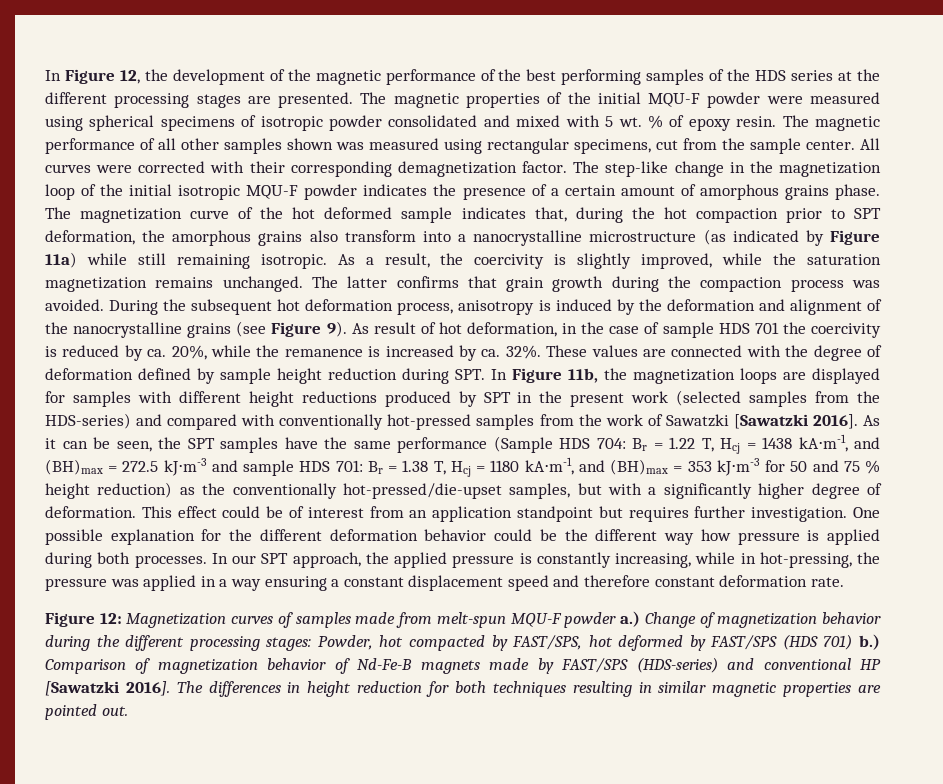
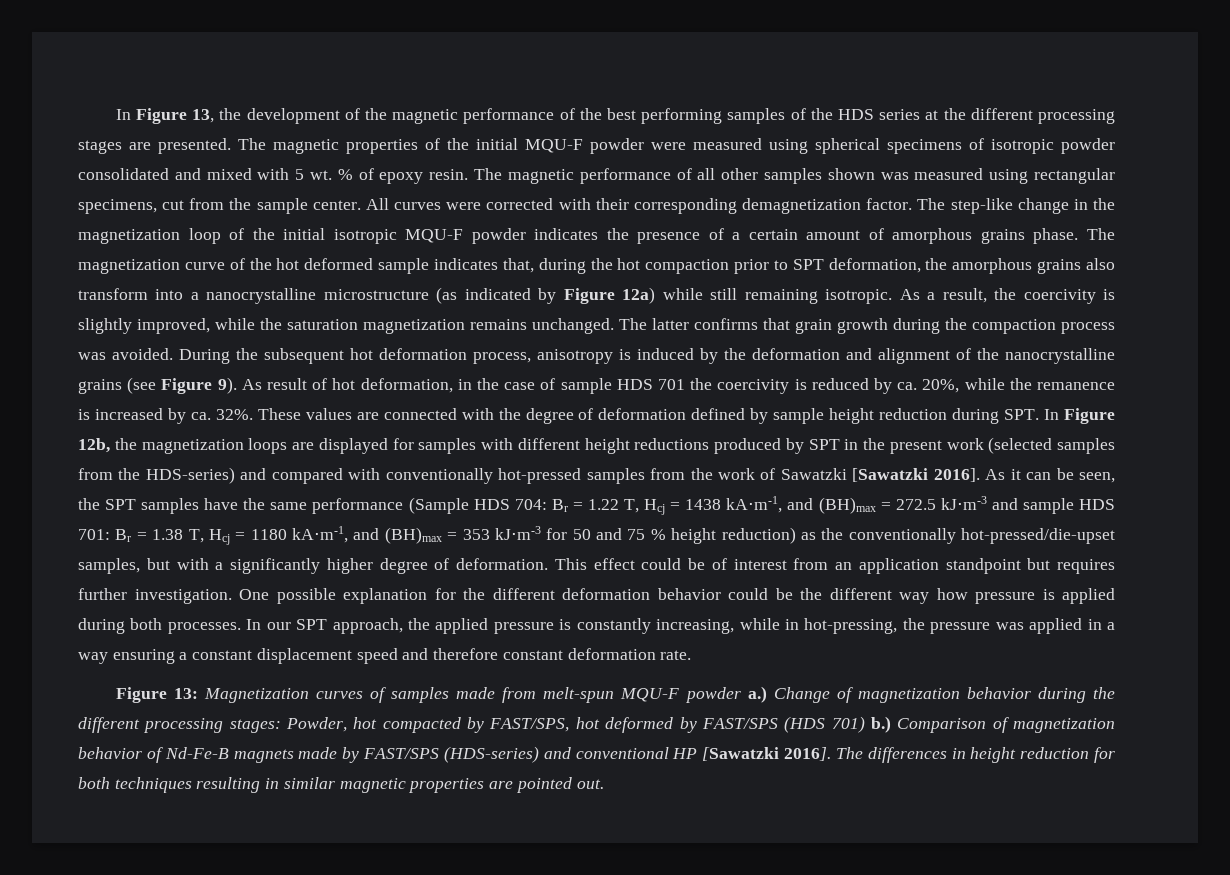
- In Figure 12, the development of the magnetic performance of the best performing samples of the HDS series at the different processing stages are presented.
+ In Figure 13, the development of the magnetic performance of the best performing samples of the HDS series at the different processing stages are presented.
- The magnetization curve of the hot deformed sample indicates that, during the hot compaction prior to SPT deformation, the amorphous grains also transform into a nanocrystalline microstructure (as indicated by Figure 11a) while still remaining isotropic.
+ The magnetization curve of the hot deformed sample indicates that, during the hot compaction prior to SPT deformation, the amorphous grains also transform into a nanocrystalline microstructure (as indicated by Figure 12a) while still remaining isotropic.
- These values are connected with the degree of deformation defined by sample height reduction during SPT. In Figure 11b, the magnetization loops are displayed for samples with different height reductions produced by SPT in the present work (selected samples from the HDS-series) and compared with conventionally hot-pressed samples from the work of Sawatzki [Sawatzki 2016].
+ These values are connected with the degree of deformation defined by sample height reduction during SPT. In Figure 12b, the magnetization loops are displayed for samples with different height reductions produced by SPT in the present work (selected samples from the HDS-series) and compared with conventionally hot-pressed samples from the work of Sawatzki [Sawatzki 2016].
- Figure 12: Magnetization curves of samples made from melt-spun MQU-F powder a.)
+ Figure 13: Magnetization curves of samples made from melt-spun MQU-F powder a.)

